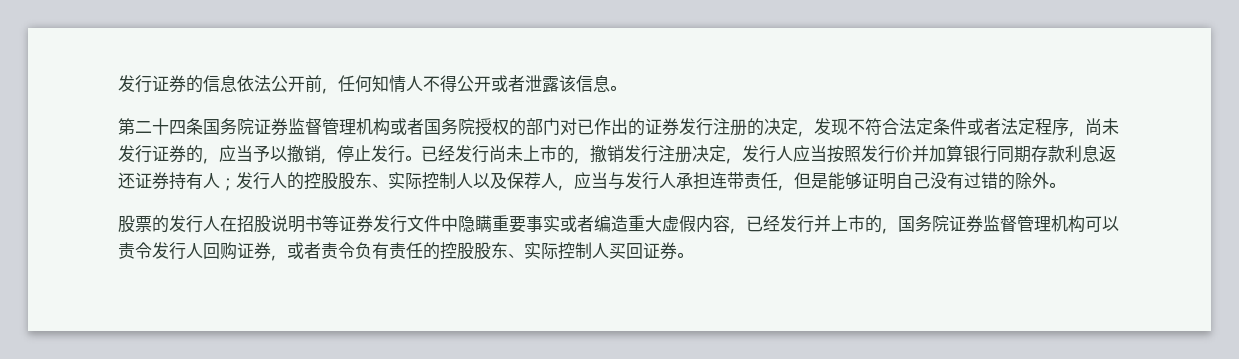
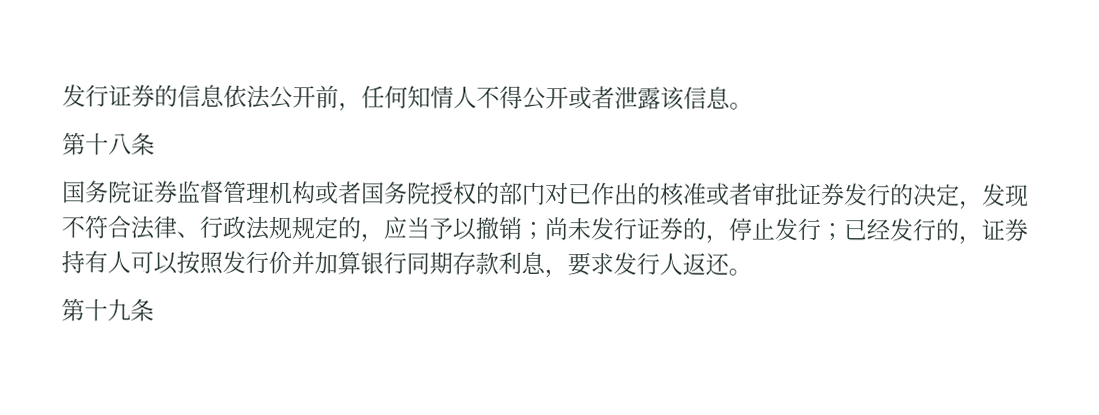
- 第二十四条国务院证券监督管理机构或者国务院授权的部门对已作出的证券发行注册的决定，发现不符合法定条件或者法定程序，尚未发行证券的，应当予以撤销，停止发行。已经发行尚未上市的，撤销发行注册决定，发行人应当按照发行价并加算银行同期存款利息返还证券持有人；发行人的控股股东、实际控制人以及保荐人，应当与发行人承担连带责任，但是能够证明自己没有过错的除外。
- 股票的发行人在招股说明书等证券发行文件中隐瞒重要事实或者编造重大虚假内容，已经发行并上市的，国务院证券监督管理机构可以责令发行人回购证券，或者责令负有责任的控股股东、实际控制人买回证券。
+ 第十八条
+ 国务院证券监督管理机构或者国务院授权的部门对已作出的核准或者审批证券发行的决定，发现不符合法律、行政法规规定的，应当予以撤销；尚未发行证券的，停止发行；已经发行的，证券持有人可以按照发行价并加算银行同期存款利息，要求发行人返还。
+ 第十九条

